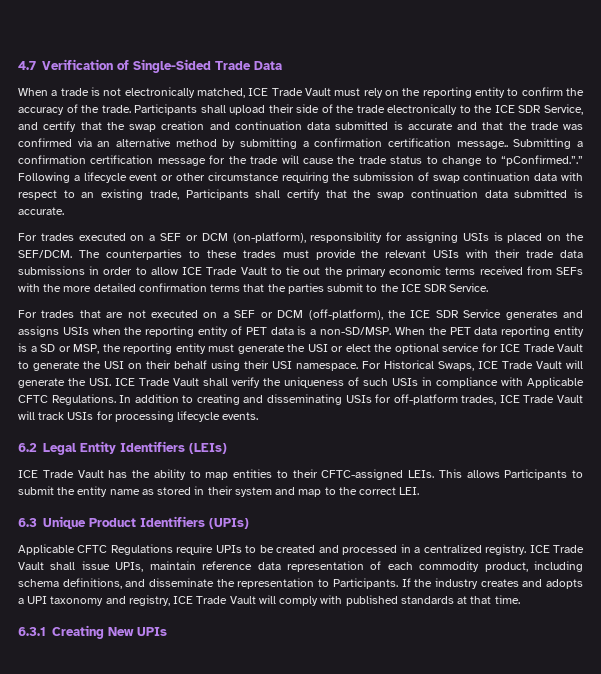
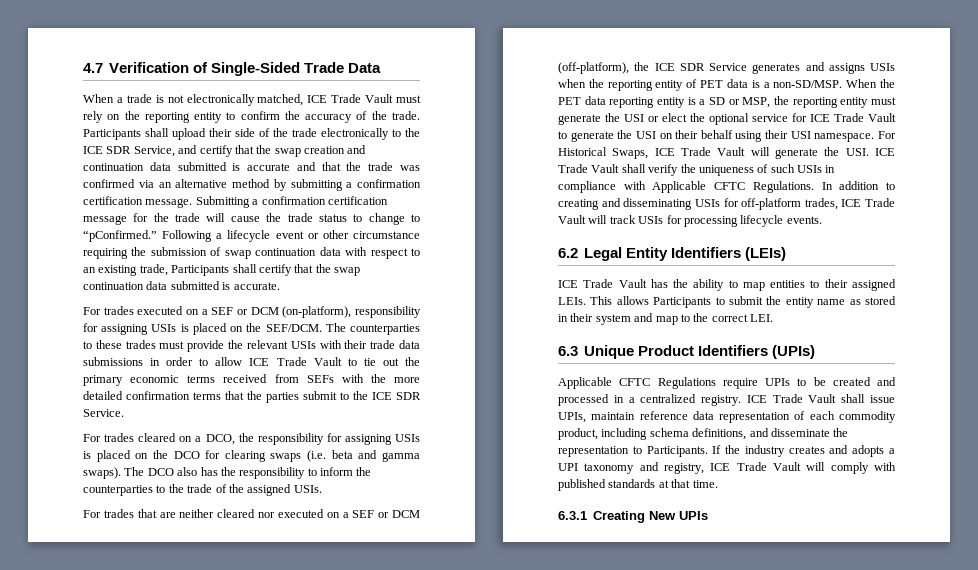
- Participants shall upload their side of the trade electronically to the ICE SDR Service, and certify that the swap creation and continuation data submitted is accurate and that the trade was confirmed via an alternative method by submitting a confirmation certification message..
+ Participants shall upload their side of the trade electronically to the ICE SDR Service, and certify that the swap creation and continuation data submitted is accurate and that the trade was confirmed via an alternative method by submitting a confirmation certification message.
- Submitting a confirmation certification message for the trade will cause the trade status to change to “pConfirmed.”.” Following a lifecycle event or other circumstance requiring the submission of swap continuation data with respect to an existing trade, Participants shall certify that the swap continuation data submitted is accurate.
+ Submitting a confirmation certification message for the trade will cause the trade status to change to “pConfirmed.” Following a lifecycle event or other circumstance requiring the submission of swap continuation data with respect to an existing trade, Participants shall certify that the swap continuation data submitted is accurate.
+ For trades cleared on a DCO, the responsibility for assigning USIs is placed on the DCO for clearing swaps (i.e. beta and gamma swaps). The DCO also has the responsibility to inform the counterparties to the trade of the assigned USIs.
- For trades that are not executed on a SEF or DCM (off-platform), the ICE SDR Service generates and assigns USIs when the reporting entity of PET data is a non-SD/MSP.
+ For trades that are neither cleared nor executed on a SEF or DCM (off-platform), the ICE SDR Service generates and assigns USIs when the reporting entity of PET data is a non-SD/MSP.
- ICE Trade Vault has the ability to map entities to their CFTC-assigned LEIs.
+ ICE Trade Vault has the ability to map entities to their assigned LEIs.

